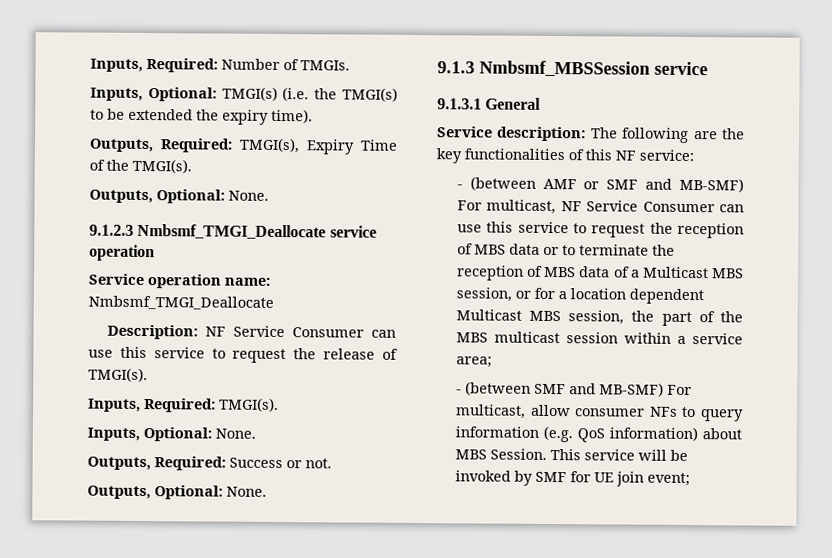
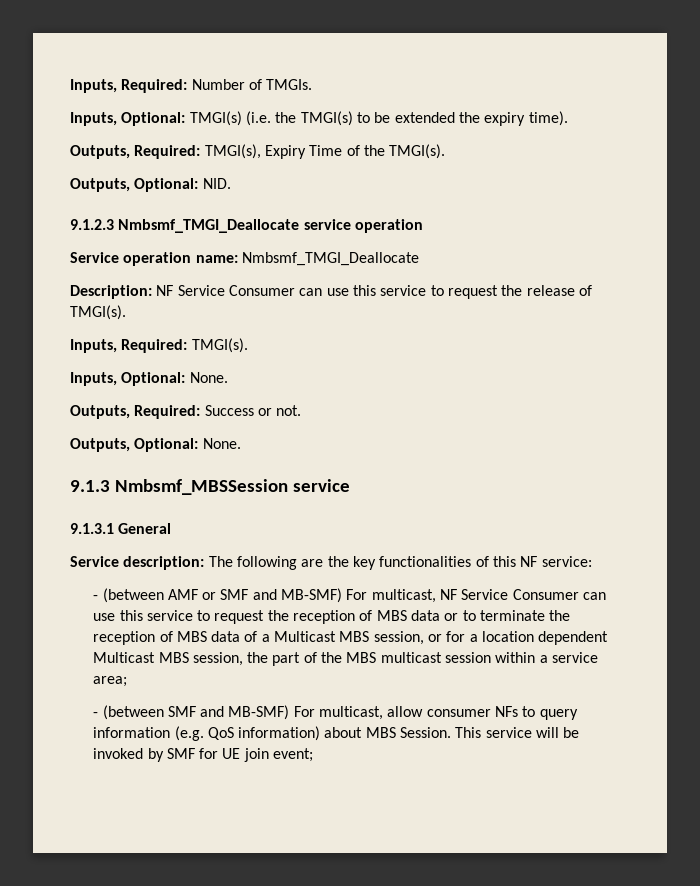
  Outputs, Required: TMGI(s), Expiry Time of the TMGI(s).
- Outputs, Optional: None.
+ Outputs, Optional: NID.

